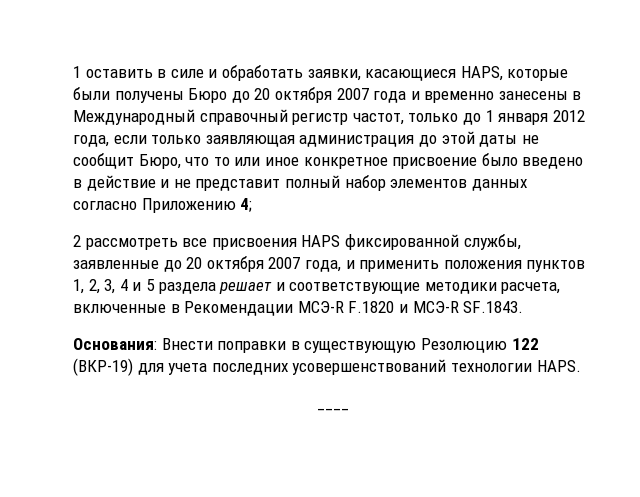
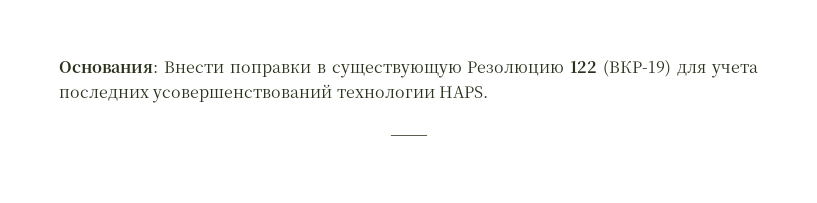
- 1 оставить в силе и обработать заявки, касающиеся HAPS, которые были получены Бюро до 20 октября 2007 года и временно занесены в Международный справочный регистр частот, только до 1 января 2012 года, если только заявляющая администрация до этой даты не сообщит Бюро, что то или иное конкретное присвоение было введено в действие и не представит полный набор элементов данных согласно Приложению 4;
- 2 рассмотреть все присвоения HAPS фиксированной службы, заявленные до 20 октября 2007 года, и применить положения пунктов 1, 2, 3, 4 и 5 раздела решает и соответствующие методики расчета, включенные в Рекомендации МСЭ-R F.1820 и МСЭ-R SF.1843.

